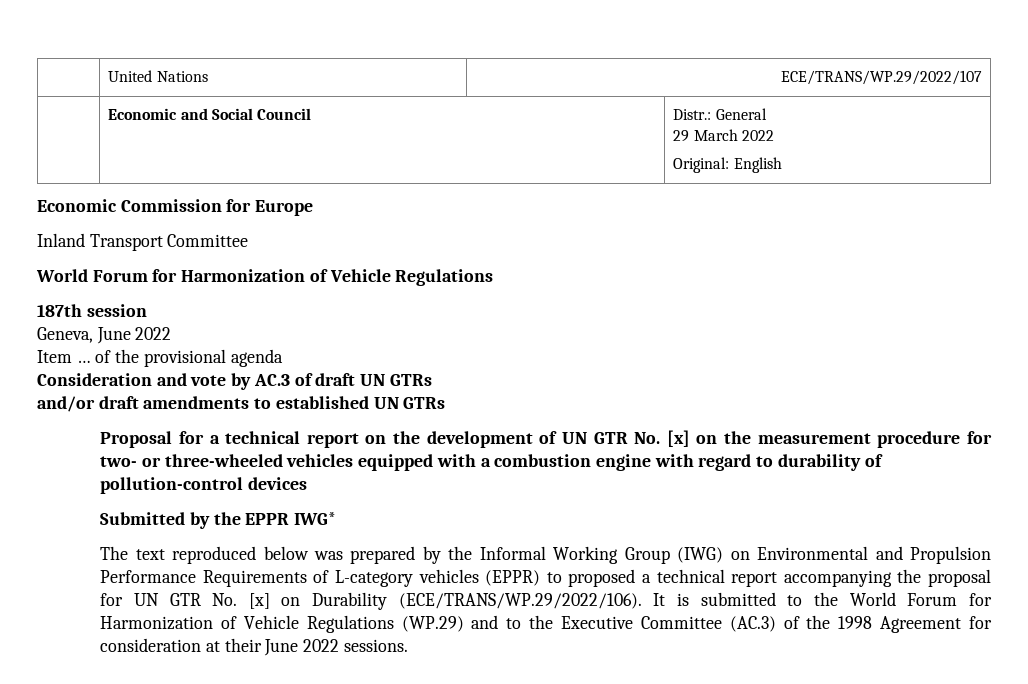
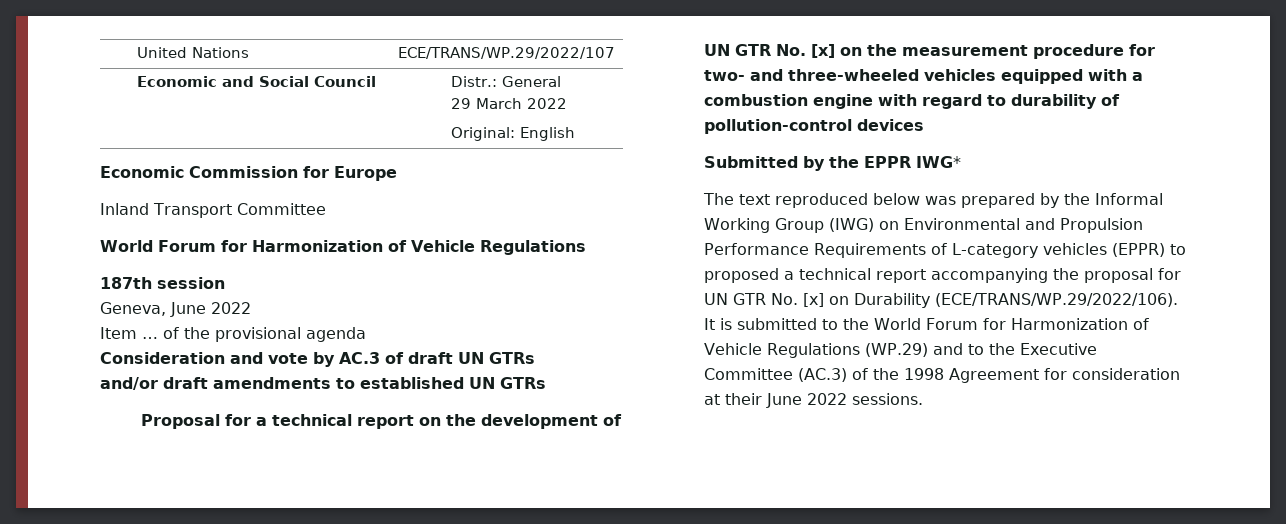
- Proposal for a technical report on the development of UN GTR No. [x] on the measurement procedure for two- or three-wheeled vehicles equipped with a combustion engine with regard to durability of pollution-control devices
+ Proposal for a technical report on the development of UN GTR No. [x] on the measurement procedure for two- and three-wheeled vehicles equipped with a combustion engine with regard to durability of pollution-control devices

